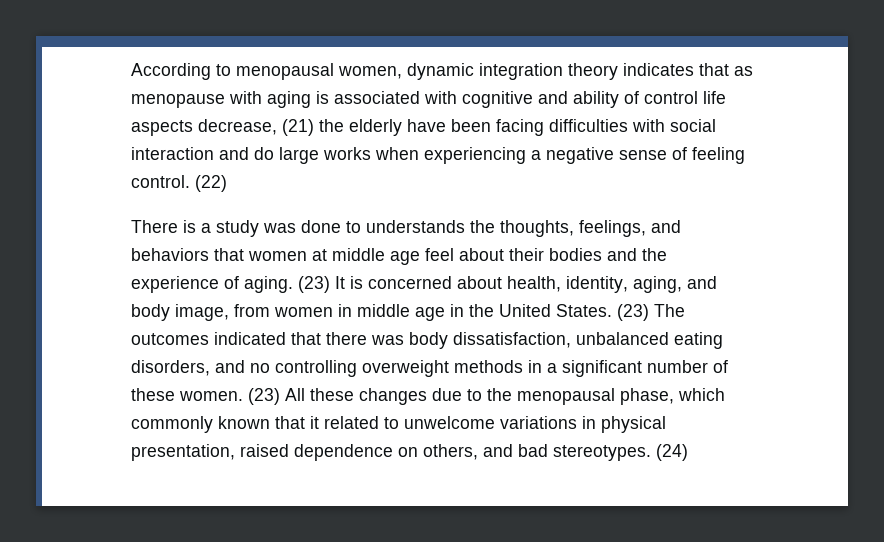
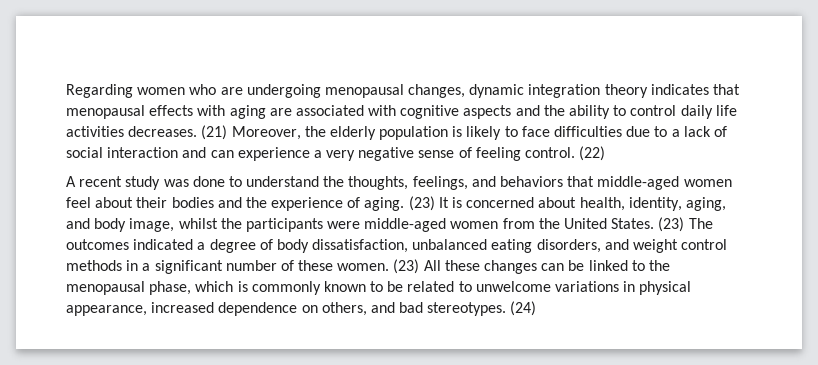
- According to menopausal women, dynamic integration theory indicates that as menopause with aging is associated with cognitive and ability of control life aspects decrease, (21) the elderly have been facing difficulties with social interaction and do large works when experiencing a negative sense of feeling control.
+ Regarding women who are undergoing menopausal changes, dynamic integration theory indicates that menopausal effects with aging are associated with cognitive aspects and the ability to control daily life activities decreases. (21) Moreover, the elderly population is likely to face difficulties due to a lack of social interaction and can experience a very negative sense of feeling control.
- There is a study was done to understands the thoughts, feelings, and behaviors that women at middle age feel about their bodies and the experience of aging.
+ A recent study was done to understand the thoughts, feelings, and behaviors that middle-aged women feel about their bodies and the experience of aging.
- (23) It is concerned about health, identity, aging, and body image, from women in middle age in the United States.
+ (23) It is concerned about health, identity, aging, and body image, whilst the participants were middle-aged women from the United States.
- (23) The outcomes indicated that there was body dissatisfaction, unbalanced eating disorders, and no controlling overweight methods in a significant number of these women.
+ (23) The outcomes indicated a degree of body dissatisfaction, unbalanced eating disorders, and weight control methods in a significant number of these women.
- (23) All these changes due to the menopausal phase, which commonly known that it related to unwelcome variations in physical presentation, raised dependence on others, and bad stereotypes.
+ (23) All these changes can be linked to the menopausal phase, which is commonly known to be related to unwelcome variations in physical appearance, increased dependence on others, and bad stereotypes.

